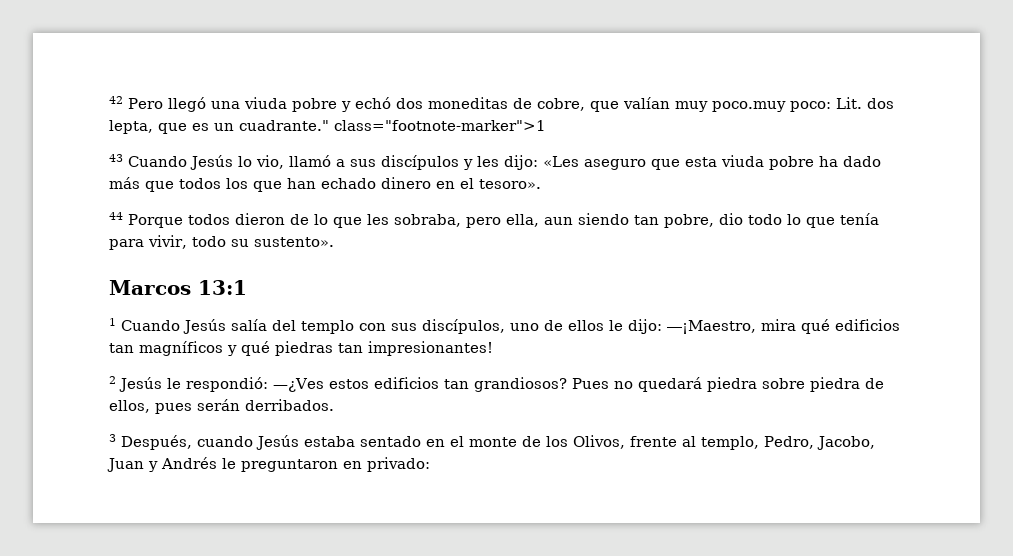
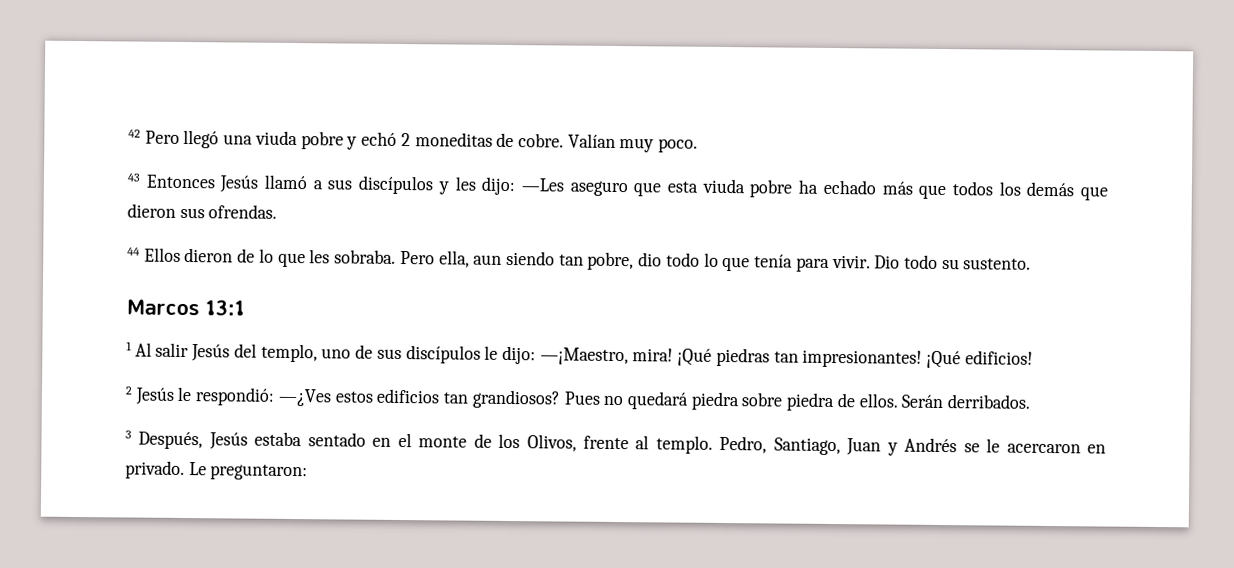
- 42 Pero llegó una viuda pobre y echó dos moneditas de cobre, que valían muy poco.muy poco: Lit. dos lepta, que es un cuadrante." class="footnote-marker">1
- 43 Cuando Jesús lo vio, llamó a sus discípulos y les dijo: «Les aseguro que esta viuda pobre ha dado más que todos los que han echado dinero en el tesoro».
+ 42 Pero llegó una viuda pobre y echó 2 moneditas de cobre. Valían muy poco.
+ 43 Entonces Jesús llamó a sus discípulos y les dijo: —Les aseguro que esta viuda pobre ha echado más que todos los demás que dieron sus ofrendas.
- 44 Porque todos dieron de lo que les sobraba, pero ella, aun siendo tan pobre, dio todo lo que tenía para vivir, todo su sustento».
+ 44 Ellos dieron de lo que les sobraba. Pero ella, aun siendo tan pobre, dio todo lo que tenía para vivir. Dio todo su sustento.
- 1 Cuando Jesús salía del templo con sus discípulos, uno de ellos le dijo: ―¡Maestro, mira qué edificios tan magníficos y qué piedras tan impresionantes!
+ 1 Al salir Jesús del templo, uno de sus discípulos le dijo: —¡Maestro, mira! ¡Qué piedras tan impresionantes! ¡Qué edificios!
- Pues no quedará piedra sobre piedra de ellos, pues serán derribados.
+ Pues no quedará piedra sobre piedra de ellos. Serán derribados.
- 3 Después, cuando Jesús estaba sentado en el monte de los Olivos, frente al templo, Pedro, Jacobo, Juan y Andrés le preguntaron en privado:
+ 3 Después, Jesús estaba sentado en el monte de los Olivos, frente al templo. Pedro, Santiago, Juan y Andrés se le acercaron en privado. Le preguntaron:

